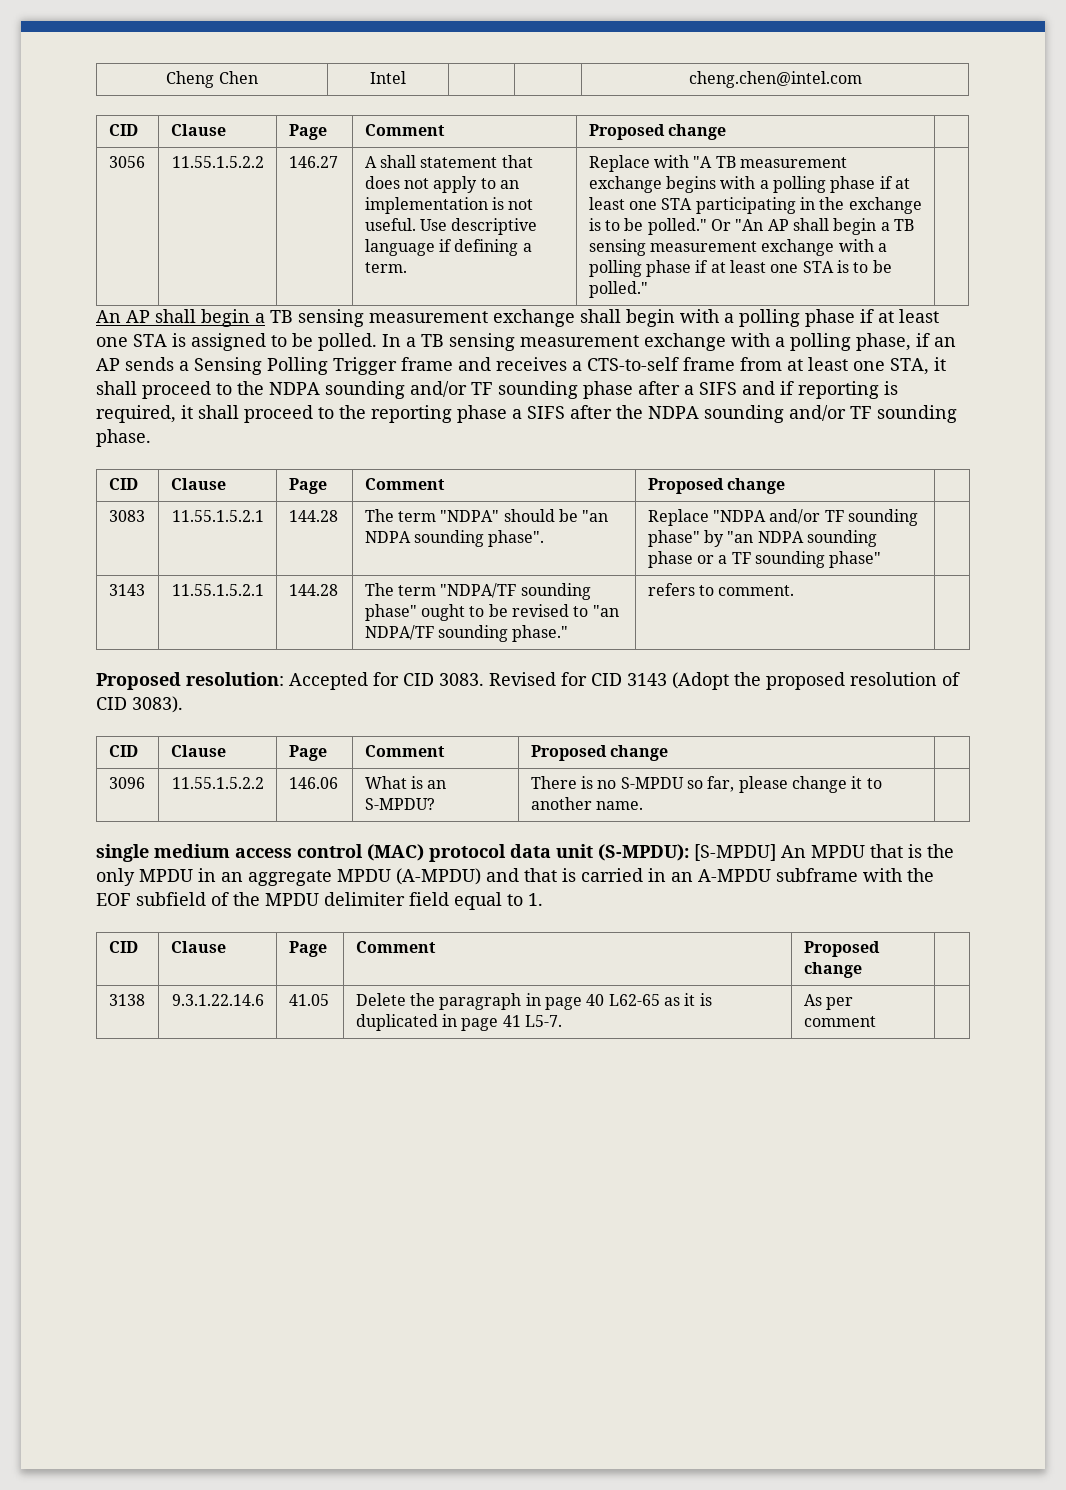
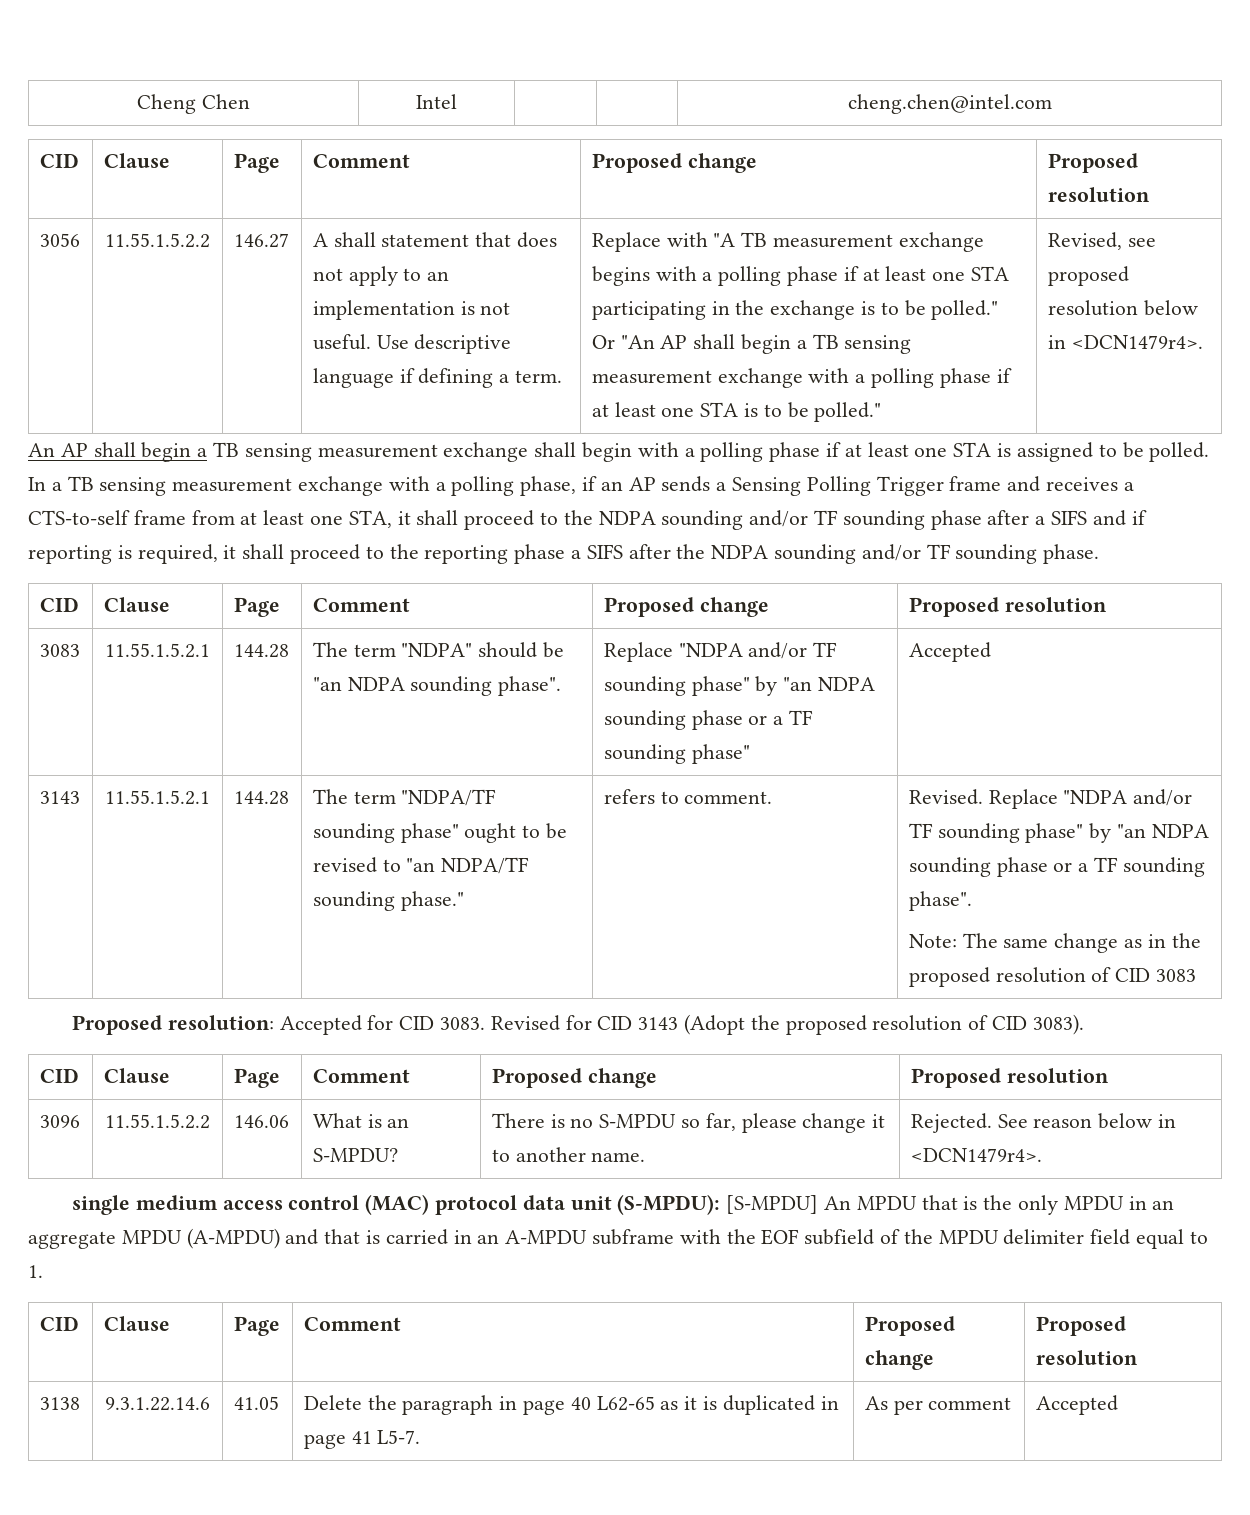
  Cheng Chen | Intel | | | cheng.chen@intel.com
- CID | Clause | Page | Comment | Proposed change |
+ CID | Clause | Page | Comment | Proposed change | Proposed resolution
+ Revised, see proposed resolution below in <DCN1479r4>.
  In a TB sensing measurement exchange with a polling phase, if an AP sends a Sensing Polling Trigger frame and receives a CTS-to-self frame from at least one STA, it shall proceed to the NDPA sounding and/or TF sounding phase after a SIFS and if reporting is required, it shall proceed to the reporting phase a SIFS after the NDPA sounding and/or TF sounding phase.
- CID | Clause | Page | Comment | Proposed change |
+ CID | Clause | Page | Comment | Proposed change | Proposed resolution
- 3083 | 11.55.1.5.2.1 | 144.28 | The term "NDPA" should be "an NDPA sounding phase". | Replace "NDPA and/or TF sounding phase" by "an NDPA sounding phase or a TF sounding phase" |
+ 3083 | 11.55.1.5.2.1 | 144.28 | The term "NDPA" should be "an NDPA sounding phase". | Replace "NDPA and/or TF sounding phase" by "an NDPA sounding phase or a TF sounding phase" | Accepted
+ Revised. Replace "NDPA and/or TF sounding phase" by "an NDPA sounding phase or a TF sounding phase".
+ Note: The same change as in the proposed resolution of CID 3083
  Revised for CID 3143 (Adopt the proposed resolution of CID 3083).
- CID | Clause | Page | Comment | Proposed change |
+ CID | Clause | Page | Comment | Proposed change | Proposed resolution
- 3096 | 11.55.1.5.2.2 | 146.06 | What is an S-MPDU? | There is no S-MPDU so far, please change it to another name. |
+ 3096 | 11.55.1.5.2.2 | 146.06 | What is an S-MPDU? | There is no S-MPDU so far, please change it to another name. | Rejected. See reason below in <DCN1479r4>.
  single medium access control (MAC) protocol data unit (S-MPDU): [S-MPDU] An MPDU that is the only MPDU in an aggregate MPDU (A-MPDU) and that is carried in an A-MPDU subframe with the EOF subfield of the MPDU delimiter field equal to 1.
- CID | Clause | Page | Comment | Proposed change |
+ CID | Clause | Page | Comment | Proposed change | Proposed resolution
- 3138 | 9.3.1.22.14.6 | 41.05 | Delete the paragraph in page 40 L62-65 as it is duplicated in page 41 L5-7. | As per comment |
+ 3138 | 9.3.1.22.14.6 | 41.05 | Delete the paragraph in page 40 L62-65 as it is duplicated in page 41 L5-7. | As per comment | Accepted

